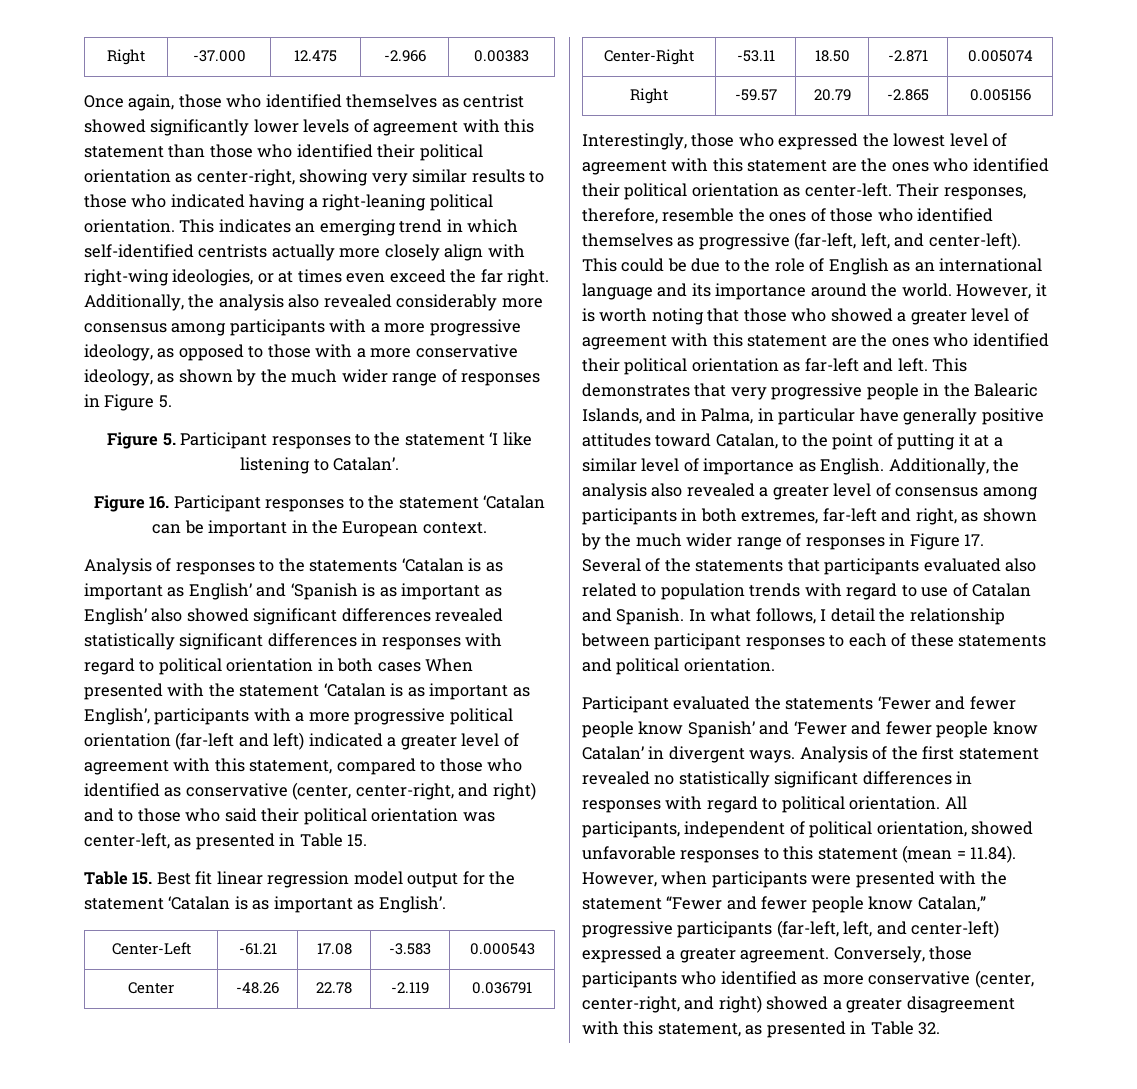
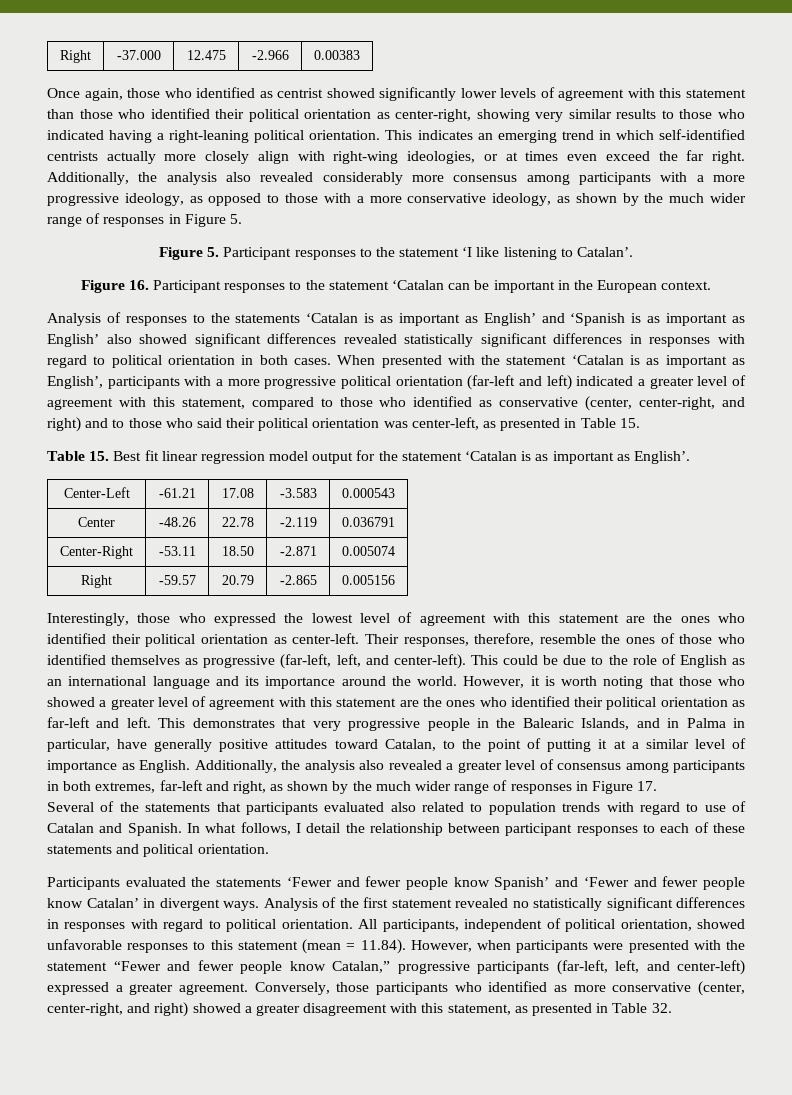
- Once again, those who identified themselves as centrist showed significantly lower levels of agreement with this statement than those who identified their political orientation as center-right, showing very similar results to those who indicated having a right-leaning political orientation.
+ Once again, those who identified as centrist showed significantly lower levels of agreement with this statement than those who identified their political orientation as center-right, showing very similar results to those who indicated having a right-leaning political orientation.
- Analysis of responses to the statements ‘Catalan is as important as English’ and ‘Spanish is as important as English’ also showed significant differences revealed statistically significant differences in responses with regard to political orientation in both cases When presented with the statement ‘Catalan is as important as English’, participants with a more progressive political orientation (far-left and left) indicated a greater level of agreement with this statement, compared to those who identified as conservative (center, center-right, and right) and to those who said their political orientation was center-left, as presented in Table 15.
+ Analysis of responses to the statements ‘Catalan is as important as English’ and ‘Spanish is as important as English’ also showed significant differences revealed statistically significant differences in responses with regard to political orientation in both cases. When presented with the statement ‘Catalan is as important as English’, participants with a more progressive political orientation (far-left and left) indicated a greater level of agreement with this statement, compared to those who identified as conservative (center, center-right, and right) and to those who said their political orientation was center-left, as presented in Table 15.
- This demonstrates that very progressive people in the Balearic Islands, and in Palma, in particular have generally positive attitudes toward Catalan, to the point of putting it at a similar level of importance as English.
+ This demonstrates that very progressive people in the Balearic Islands, and in Palma in particular, have generally positive attitudes toward Catalan, to the point of putting it at a similar level of importance as English.
- Participant evaluated the statements ‘Fewer and fewer people know Spanish’ and ‘Fewer and fewer people know Catalan’ in divergent ways.
+ Participants evaluated the statements ‘Fewer and fewer people know Spanish’ and ‘Fewer and fewer people know Catalan’ in divergent ways.

